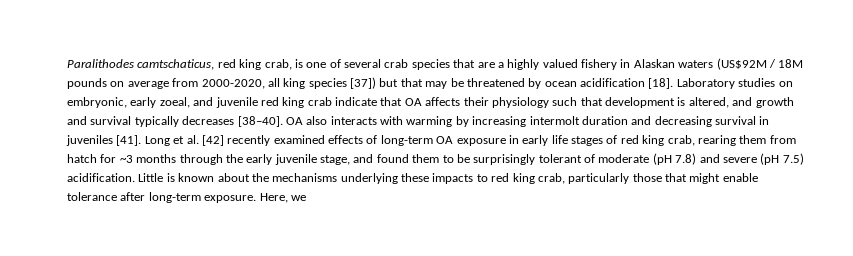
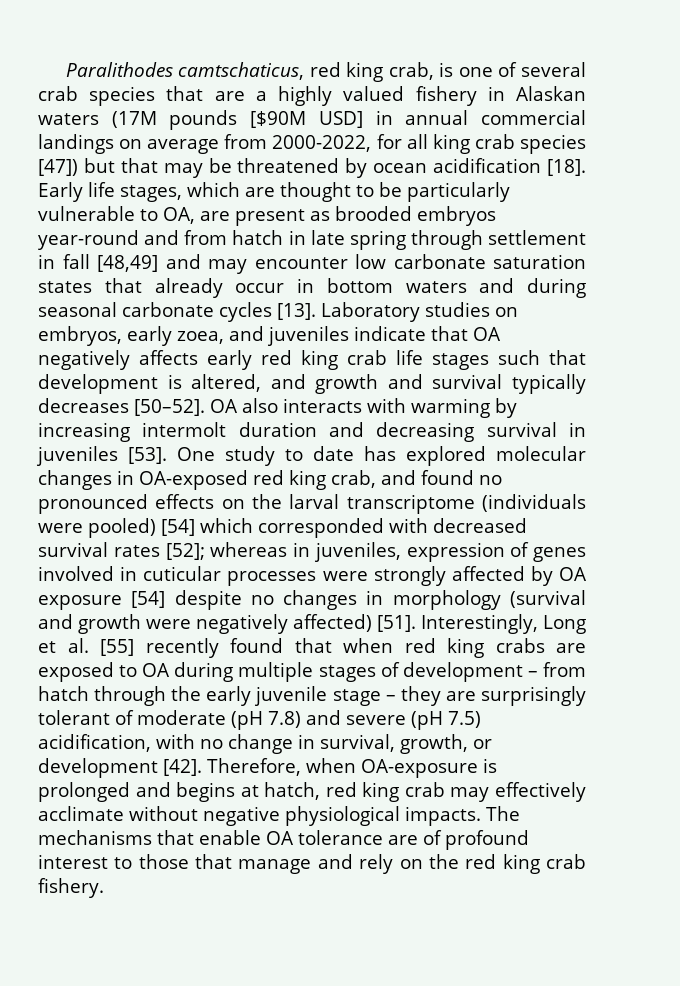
- Paralithodes camtschaticus, red king crab, is one of several crab species that are a highly valued fishery in Alaskan waters (US$92M / 18M pounds on average from 2000-2020, all king species [37]) but that may be threatened by ocean acidification [18].
+ Paralithodes camtschaticus, red king crab, is one of several crab species that are a highly valued fishery in Alaskan waters (17M pounds [$90M USD] in annual commercial landings on average from 2000-2022, for all king crab species [47]) but that may be threatened by ocean acidification [18].
- Laboratory studies on embryonic, early zoeal, and juvenile red king crab indicate that OA affects their physiology such that development is altered, and growth and survival typically decreases [38–40].
+ Early life stages, which are thought to be particularly vulnerable to OA, are present as brooded embryos year-round and from hatch in late spring through settlement in fall [48,49] and may encounter low carbonate saturation states that already occur in bottom waters and during seasonal carbonate cycles [13]. Laboratory studies on embryos, early zoea, and juveniles indicate that OA negatively affects early red king crab life stages such that development is altered, and growth and survival typically decreases [50–52].
- OA also interacts with warming by increasing intermolt duration and decreasing survival in juveniles [41]. Long et al. [42] recently examined effects of long-term OA exposure in early life stages of red king crab, rearing them from hatch for ~3 months through the early juvenile stage, and found them to be surprisingly tolerant of moderate (pH 7.8) and severe (pH 7.5) acidification. Little is known about the mechanisms underlying these impacts to red king crab, particularly those that might enable tolerance after long-term exposure. Here, we
+ OA also interacts with warming by increasing intermolt duration and decreasing survival in juveniles [53]. One study to date has explored molecular changes in OA-exposed red king crab, and found no pronounced effects on the larval transcriptome (individuals were pooled) [54] which corresponded with decreased survival rates [52]; whereas in juveniles, expression of genes involved in cuticular processes were strongly affected by OA exposure [54] despite no changes in morphology (survival and growth were negatively affected) [51]. Interestingly, Long et al. [55] recently found that when red king crabs are exposed to OA during multiple stages of development – from hatch through the early juvenile stage – they are surprisingly tolerant of moderate (pH 7.8) and severe (pH 7.5) acidification, with no change in survival, growth, or development [42]. Therefore, when OA-exposure is prolonged and begins at hatch, red king crab may effectively acclimate without negative physiological impacts. The mechanisms that enable OA tolerance are of profound interest to those that manage and rely on the red king crab fishery.

